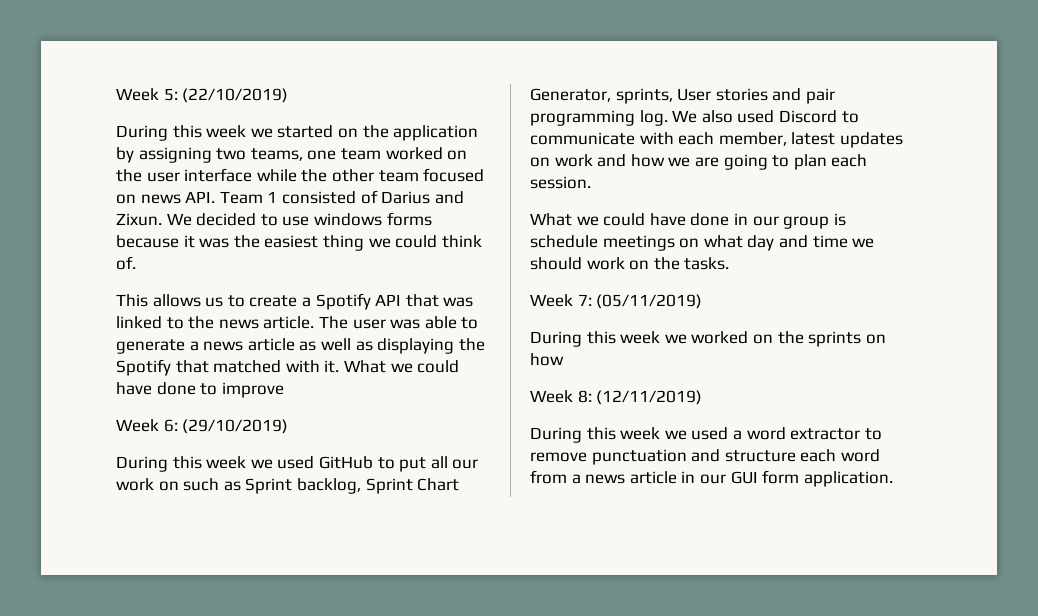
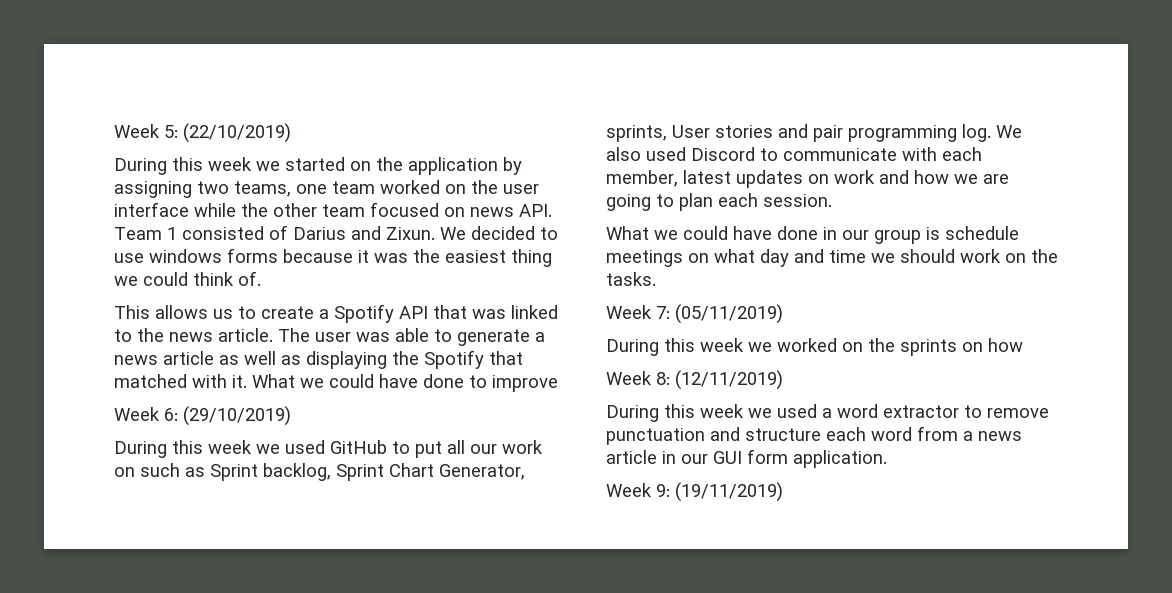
+ Week 9: (19/11/2019)

